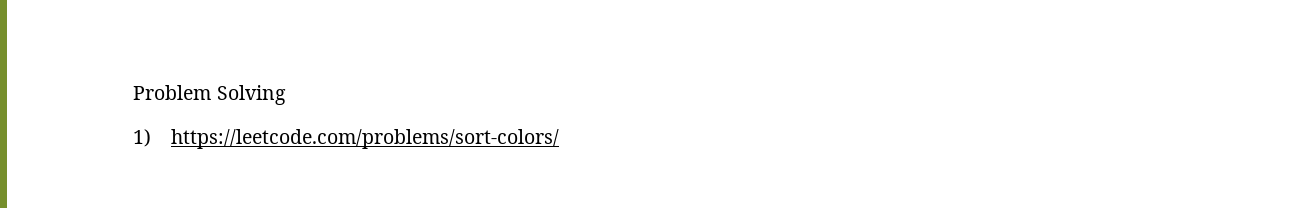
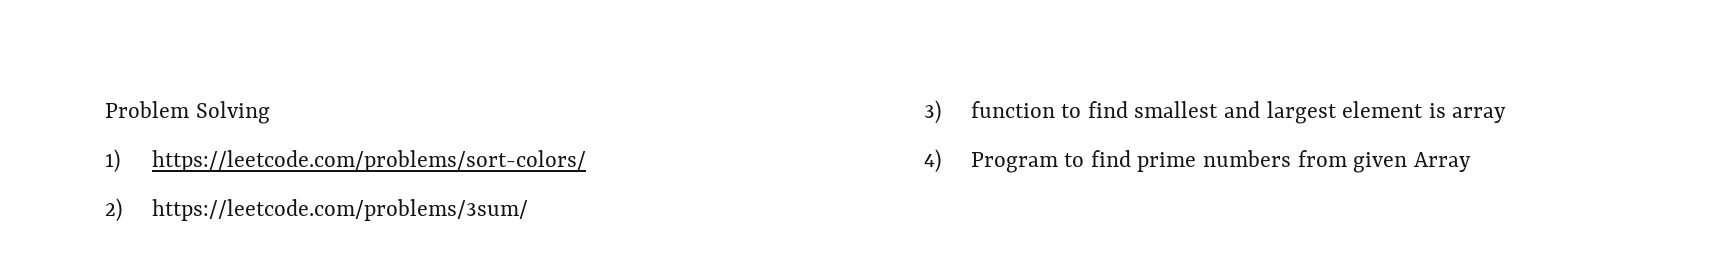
+ 2) https://leetcode.com/problems/3sum/
+ 3) function to find smallest and largest element is array
+ 4) Program to find prime numbers from given Array

